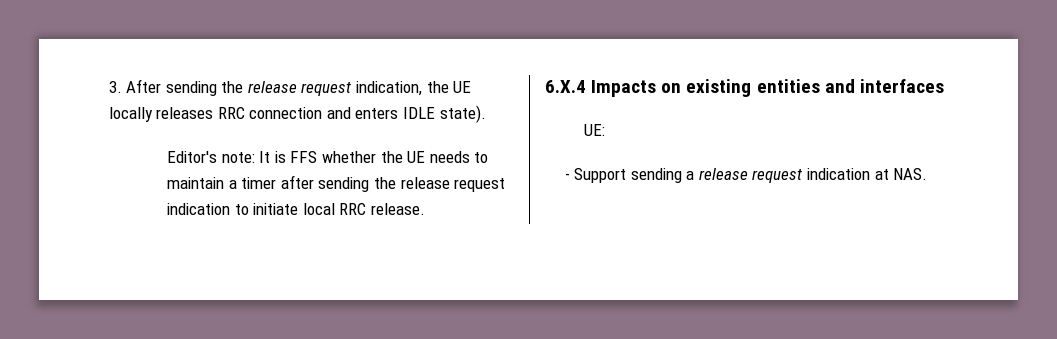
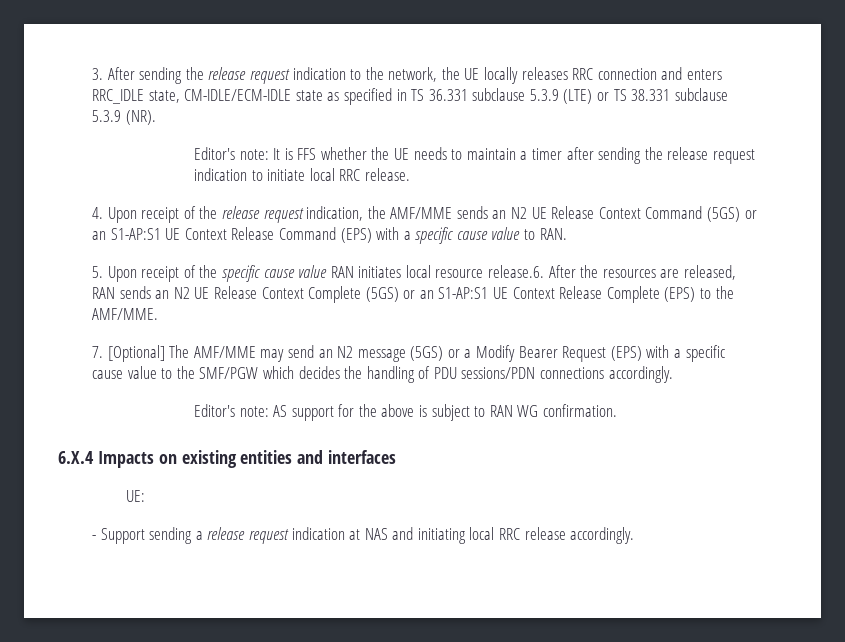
- 3. After sending the release request indication, the UE locally releases RRC connection and enters IDLE state).
+ 3. After sending the release request indication to the network, the UE locally releases RRC connection and enters RRC_IDLE state, CM-IDLE/ECM-IDLE state as specified in TS 36.331 subclause 5.3.9 (LTE) or TS 38.331 subclause 5.3.9 (NR).
+ 4. Upon receipt of the release request indication, the AMF/MME sends an N2 UE Release Context Command (5GS) or an S1-AP:S1 UE Context Release Command (EPS) with a specific cause value to RAN.
+ 5. Upon receipt of the specific cause value RAN initiates local resource release.6. After the resources are released, RAN sends an N2 UE Release Context Complete (5GS) or an S1-AP:S1 UE Context Release Complete (EPS) to the AMF/MME.
+ 7. [Optional] The AMF/MME may send an N2 message (5GS) or a Modify Bearer Request (EPS) with a specific cause value to the SMF/PGW which decides the handling of PDU sessions/PDN connections accordingly.
+ Editor's note: AS support for the above is subject to RAN WG confirmation.
- - Support sending a release request indication at NAS.
+ - Support sending a release request indication at NAS and initiating local RRC release accordingly.

